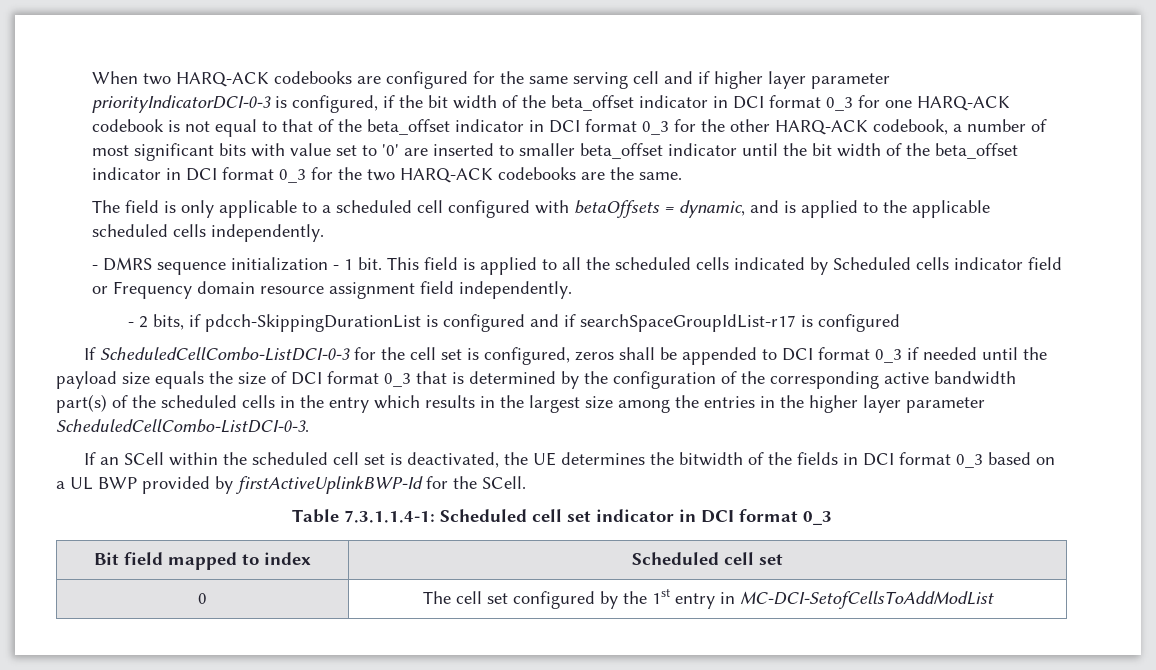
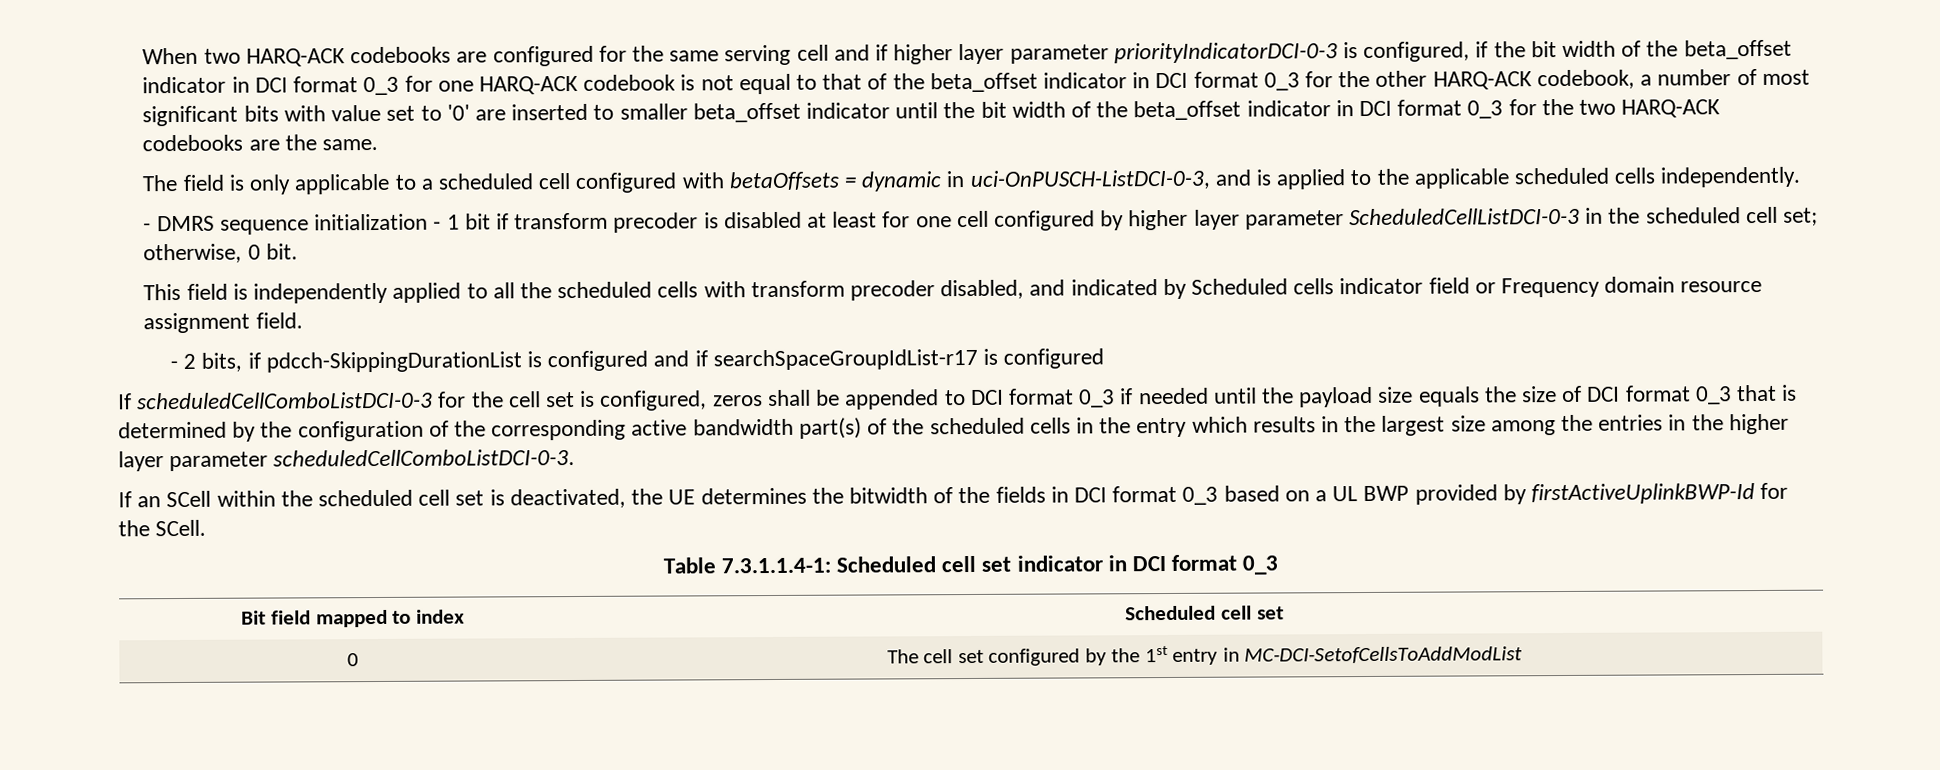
- The field is only applicable to a scheduled cell configured with betaOffsets = dynamic, and is applied to the applicable scheduled cells independently.
+ The field is only applicable to a scheduled cell configured with betaOffsets = dynamic in uci-OnPUSCH-ListDCI-0-3, and is applied to the applicable scheduled cells independently.
- - DMRS sequence initialization - 1 bit. This field is applied to all the scheduled cells indicated by Scheduled cells indicator field or Frequency domain resource assignment field independently.
+ - DMRS sequence initialization - 1 bit if transform precoder is disabled at least for one cell configured by higher layer parameter ScheduledCellListDCI-0-3 in the scheduled cell set; otherwise, 0 bit.
+ This field is independently applied to all the scheduled cells with transform precoder disabled, and indicated by Scheduled cells indicator field or Frequency domain resource assignment field.
- If ScheduledCellCombo-ListDCI-0-3 for the cell set is configured, zeros shall be appended to DCI format 0_3 if needed until the payload size equals the size of DCI format 0_3 that is determined by the configuration of the corresponding active bandwidth part(s) of the scheduled cells in the entry which results in the largest size among the entries in the higher layer parameter ScheduledCellCombo-ListDCI-0-3.
+ If scheduledCellComboListDCI-0-3 for the cell set is configured, zeros shall be appended to DCI format 0_3 if needed until the payload size equals the size of DCI format 0_3 that is determined by the configuration of the corresponding active bandwidth part(s) of the scheduled cells in the entry which results in the largest size among the entries in the higher layer parameter scheduledCellComboListDCI-0-3.

